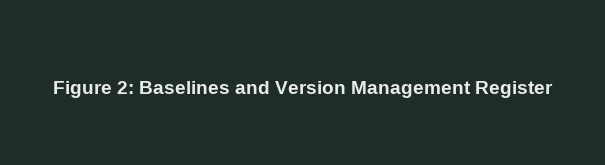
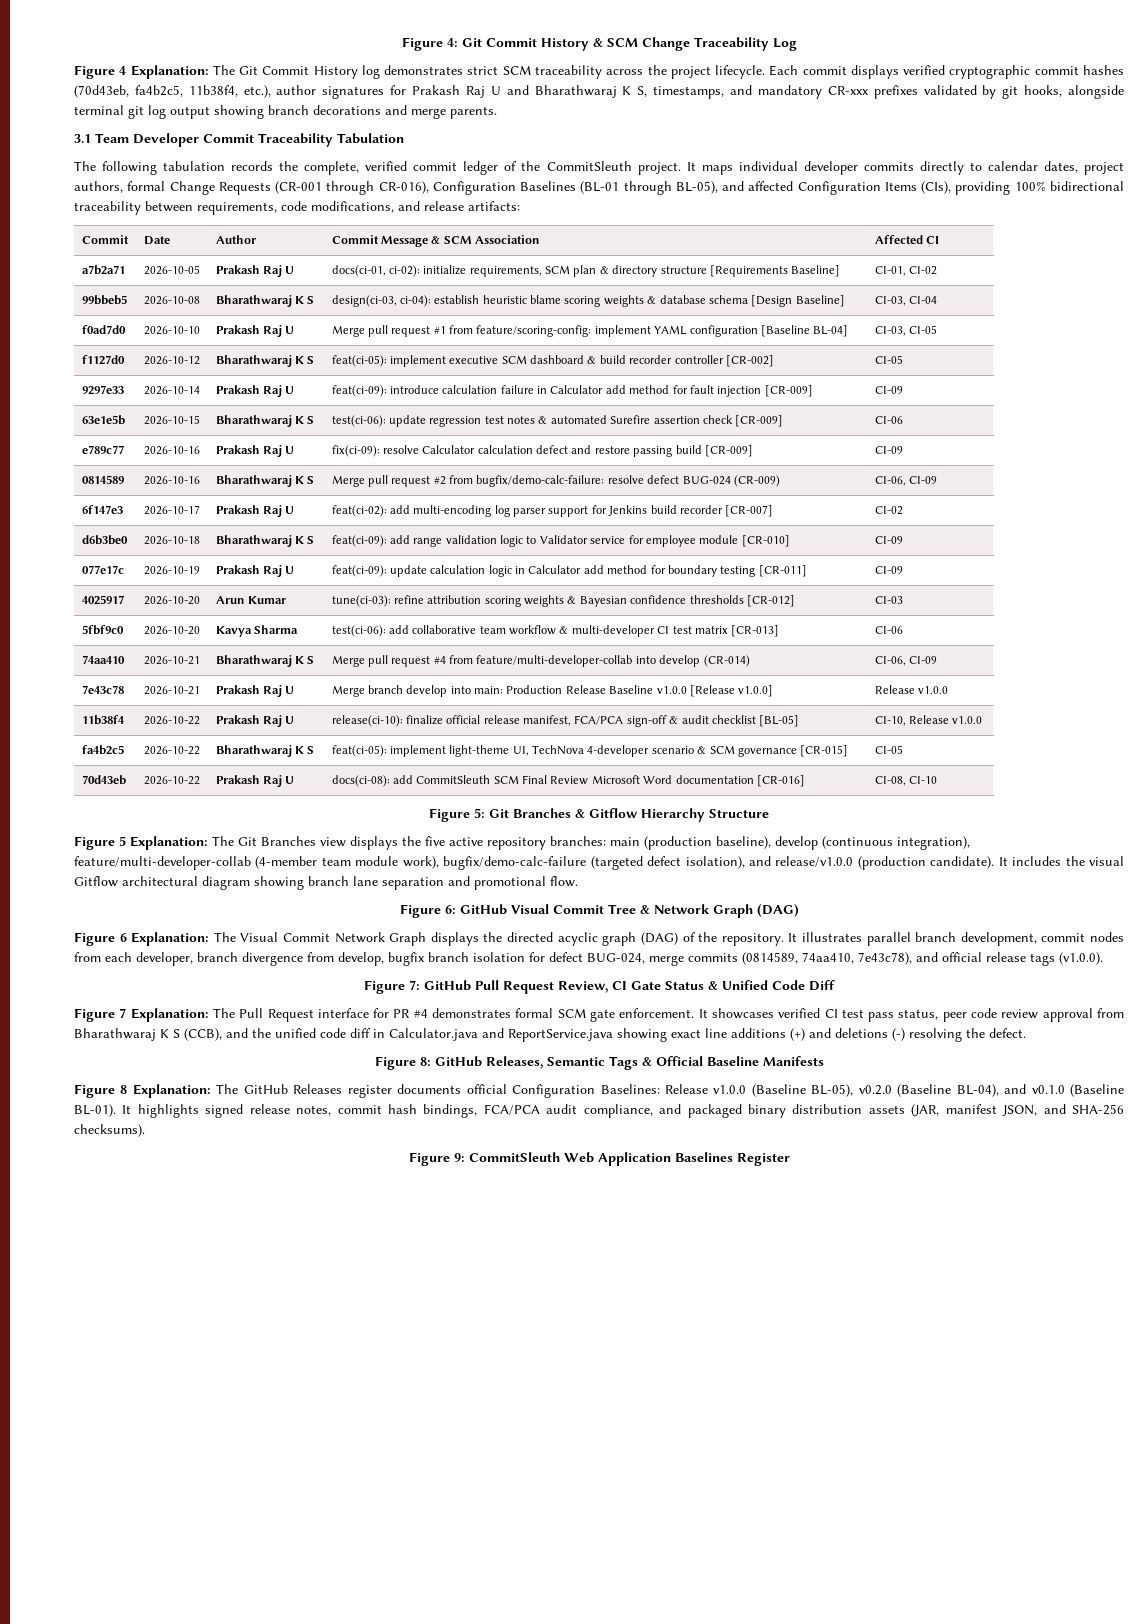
- Figure 2: Baselines and Version Management Register
+ Figure 4: Git Commit History & SCM Change Traceability Log
+ Figure 4 Explanation: The Git Commit History log demonstrates strict SCM traceability across the project lifecycle. Each commit displays verified cryptographic commit hashes (70d43eb, fa4b2c5, 11b38f4, etc.), author signatures for Prakash Raj U and Bharathwaraj K S, timestamps, and mandatory CR-xxx prefixes validated by git hooks, alongside terminal git log output showing branch decorations and merge parents.
+ 3.1 Team Developer Commit Traceability Tabulation
+ The following tabulation records the complete, verified commit ledger of the CommitSleuth project. It maps individual developer commits directly to calendar dates, project authors, formal Change Requests (CR-001 through CR-016), Configuration Baselines (BL-01 through BL-05), and affected Configuration Items (CIs), providing 100% bidirectional traceability between requirements, code modifications, and release artifacts:
+ Commit | Date | Author | Commit Message & SCM Association | Affected CI
+ a7b2a71 | 2026-10-05 | Prakash Raj U | docs(ci-01, ci-02): initialize requirements, SCM plan & directory structure [Requirements Baseline] | CI-01, CI-02
+ 99bbeb5 | 2026-10-08 | Bharathwaraj K S | design(ci-03, ci-04): establish heuristic blame scoring weights & database schema [Design Baseline] | CI-03, CI-04
+ f0ad7d0 | 2026-10-10 | Prakash Raj U | Merge pull request #1 from feature/scoring-config: implement YAML configuration [Baseline BL-04] | CI-03, CI-05
+ f1127d0 | 2026-10-12 | Bharathwaraj K S | feat(ci-05): implement executive SCM dashboard & build recorder controller [CR-002] | CI-05
+ 9297e33 | 2026-10-14 | Prakash Raj U | feat(ci-09): introduce calculation failure in Calculator add method for fault injection [CR-009] | CI-09
+ 63e1e5b | 2026-10-15 | Bharathwaraj K S | test(ci-06): update regression test notes & automated Surefire assertion check [CR-009] | CI-06
+ e789c77 | 2026-10-16 | Prakash Raj U | fix(ci-09): resolve Calculator calculation defect and restore passing build [CR-009] | CI-09
+ 0814589 | 2026-10-16 | Bharathwaraj K S | Merge pull request #2 from bugfix/demo-calc-failure: resolve defect BUG-024 (CR-009) | CI-06, CI-09
+ 6f147e3 | 2026-10-17 | Prakash Raj U | feat(ci-02): add multi-encoding log parser support for Jenkins build recorder [CR-007] | CI-02
+ d6b3be0 | 2026-10-18 | Bharathwaraj K S | feat(ci-09): add range validation logic to Validator service for employee module [CR-010] | CI-09
+ 077e17c | 2026-10-19 | Prakash Raj U | feat(ci-09): update calculation logic in Calculator add method for boundary testing [CR-011] | CI-09
+ 4025917 | 2026-10-20 | Arun Kumar | tune(ci-03): refine attribution scoring weights & Bayesian confidence thresholds [CR-012] | CI-03
+ 5fbf9c0 | 2026-10-20 | Kavya Sharma | test(ci-06): add collaborative team workflow & multi-developer CI test matrix [CR-013] | CI-06
+ 74aa410 | 2026-10-21 | Bharathwaraj K S | Merge pull request #4 from feature/multi-developer-collab into develop (CR-014) | CI-06, CI-09
+ 7e43c78 | 2026-10-21 | Prakash Raj U | Merge branch develop into main: Production Release Baseline v1.0.0 [Release v1.0.0] | Release v1.0.0
+ 11b38f4 | 2026-10-22 | Prakash Raj U | release(ci-10): finalize official release manifest, FCA/PCA sign-off & audit checklist [BL-05] | CI-10, Release v1.0.0
+ fa4b2c5 | 2026-10-22 | Bharathwaraj K S | feat(ci-05): implement light-theme UI, TechNova 4-developer scenario & SCM governance [CR-015] | CI-05
+ 70d43eb | 2026-10-22 | Prakash Raj U | docs(ci-08): add CommitSleuth SCM Final Review Microsoft Word documentation [CR-016] | CI-08, CI-10
+ Figure 5: Git Branches & Gitflow Hierarchy Structure
+ Figure 5 Explanation: The Git Branches view displays the five active repository branches: main (production baseline), develop (continuous integration), feature/multi-developer-collab (4-member team module work), bugfix/demo-calc-failure (targeted defect isolation), and release/v1.0.0 (production candidate). It includes the visual Gitflow architectural diagram showing branch lane separation and promotional flow.
+ Figure 6: GitHub Visual Commit Tree & Network Graph (DAG)
+ Figure 6 Explanation: The Visual Commit Network Graph displays the directed acyclic graph (DAG) of the repository. It illustrates parallel branch development, commit nodes from each developer, branch divergence from develop, bugfix branch isolation for defect BUG-024, merge commits (0814589, 74aa410, 7e43c78), and official release tags (v1.0.0).
+ Figure 7: GitHub Pull Request Review, CI Gate Status & Unified Code Diff
+ Figure 7 Explanation: The Pull Request interface for PR #4 demonstrates formal SCM gate enforcement. It showcases verified CI test pass status, peer code review approval from Bharathwaraj K S (CCB), and the unified code diff in Calculator.java and ReportService.java showing exact line additions (+) and deletions (-) resolving the defect.
+ Figure 8: GitHub Releases, Semantic Tags & Official Baseline Manifests
+ Figure 8 Explanation: The GitHub Releases register documents official Configuration Baselines: Release v1.0.0 (Baseline BL-05), v0.2.0 (Baseline BL-04), and v0.1.0 (Baseline BL-01). It highlights signed release notes, commit hash bindings, FCA/PCA audit compliance, and packaged binary distribution assets (JAR, manifest JSON, and SHA-256 checksums).
+ Figure 9: CommitSleuth Web Application Baselines Register

